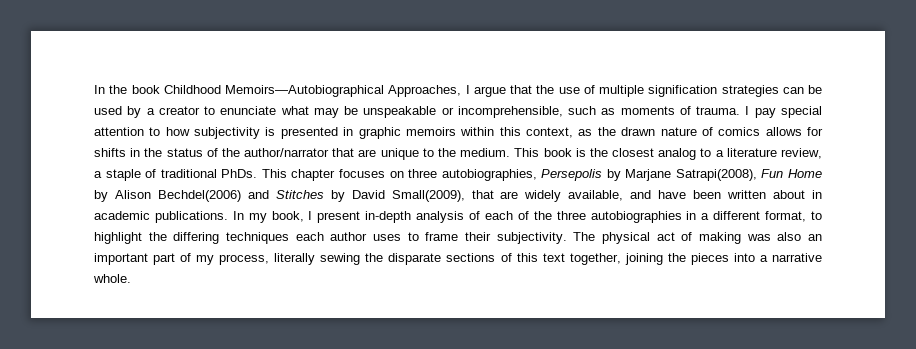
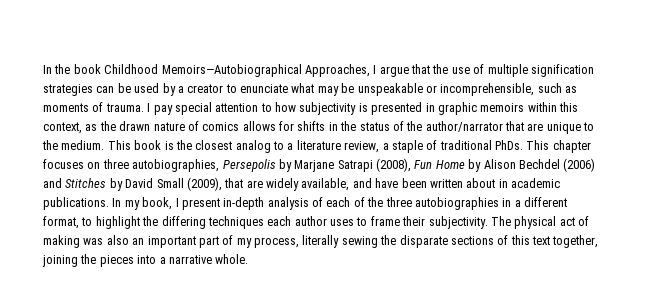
- This chapter focuses on three autobiographies, Persepolis by Marjane Satrapi(2008), Fun Home by Alison Bechdel(2006) and Stitches by David Small(2009), that are widely available, and have been written about in academic publications.
+ This chapter focuses on three autobiographies, Persepolis by Marjane Satrapi (2008), Fun Home by Alison Bechdel (2006) and Stitches by David Small (2009), that are widely available, and have been written about in academic publications.

